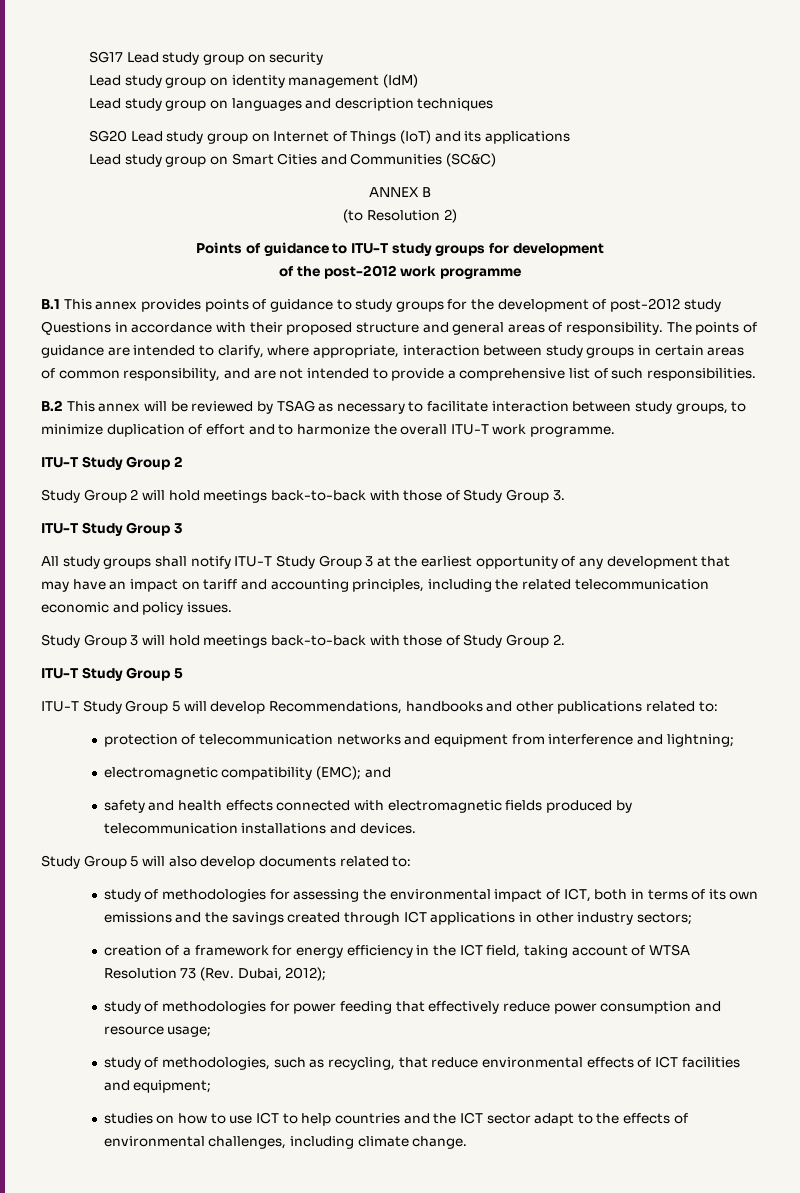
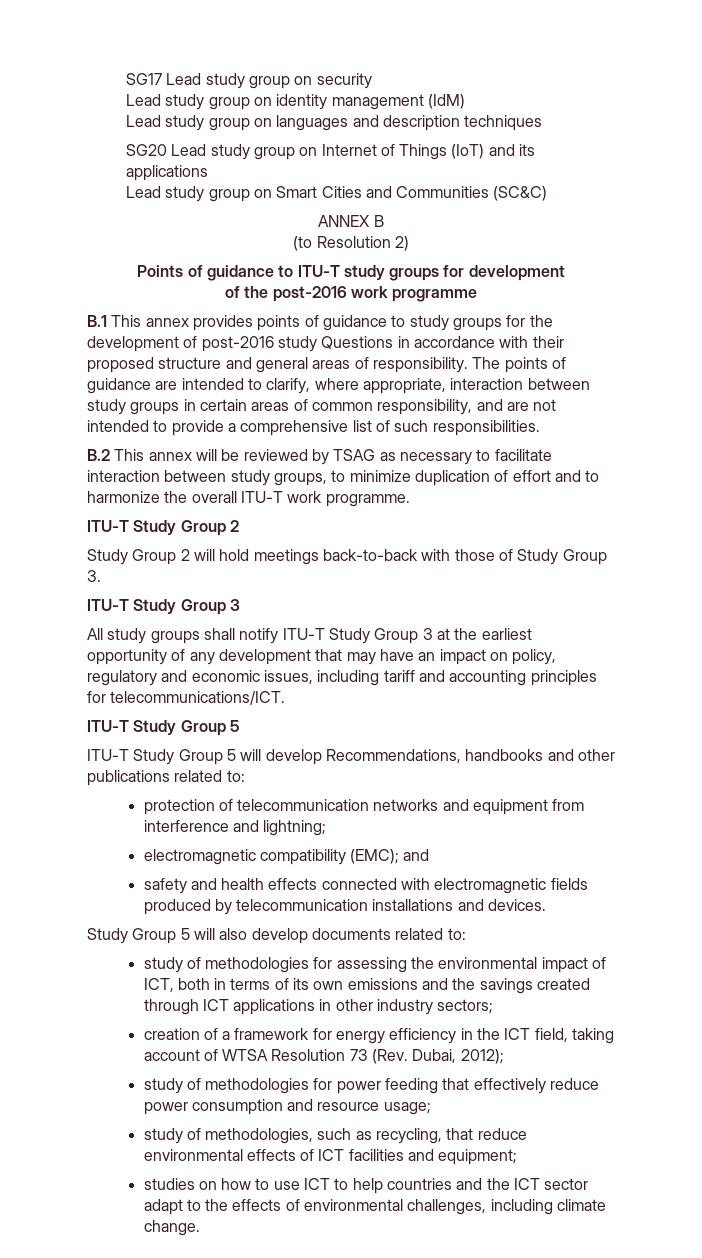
- of the post-2012 work programme
+ of the post-2016 work programme
- B.1 This annex provides points of guidance to study groups for the development of post-2012 study Questions in accordance with their proposed structure and general areas of responsibility.
+ B.1 This annex provides points of guidance to study groups for the development of post-2016 study Questions in accordance with their proposed structure and general areas of responsibility.
- All study groups shall notify ITU-T Study Group 3 at the earliest opportunity of any development that may have an impact on tariff and accounting principles, including the related telecommunication economic and policy issues.
- Study Group 3 will hold meetings back-to-back with those of Study Group 2.
+ All study groups shall notify ITU-T Study Group 3 at the earliest opportunity of any development that may have an impact on policy, regulatory and economic issues, including tariff and accounting principles for telecommunications/ICT.

